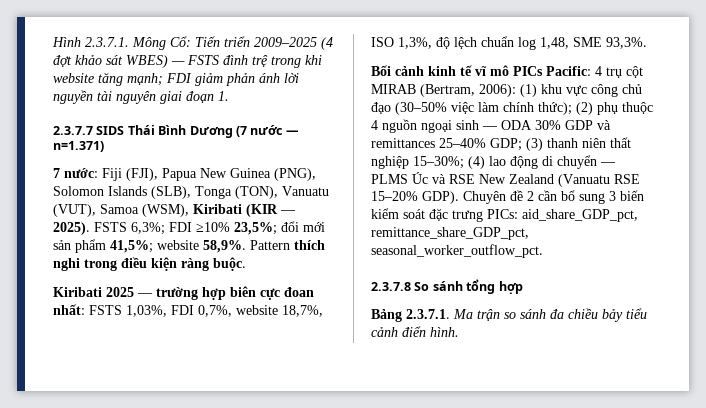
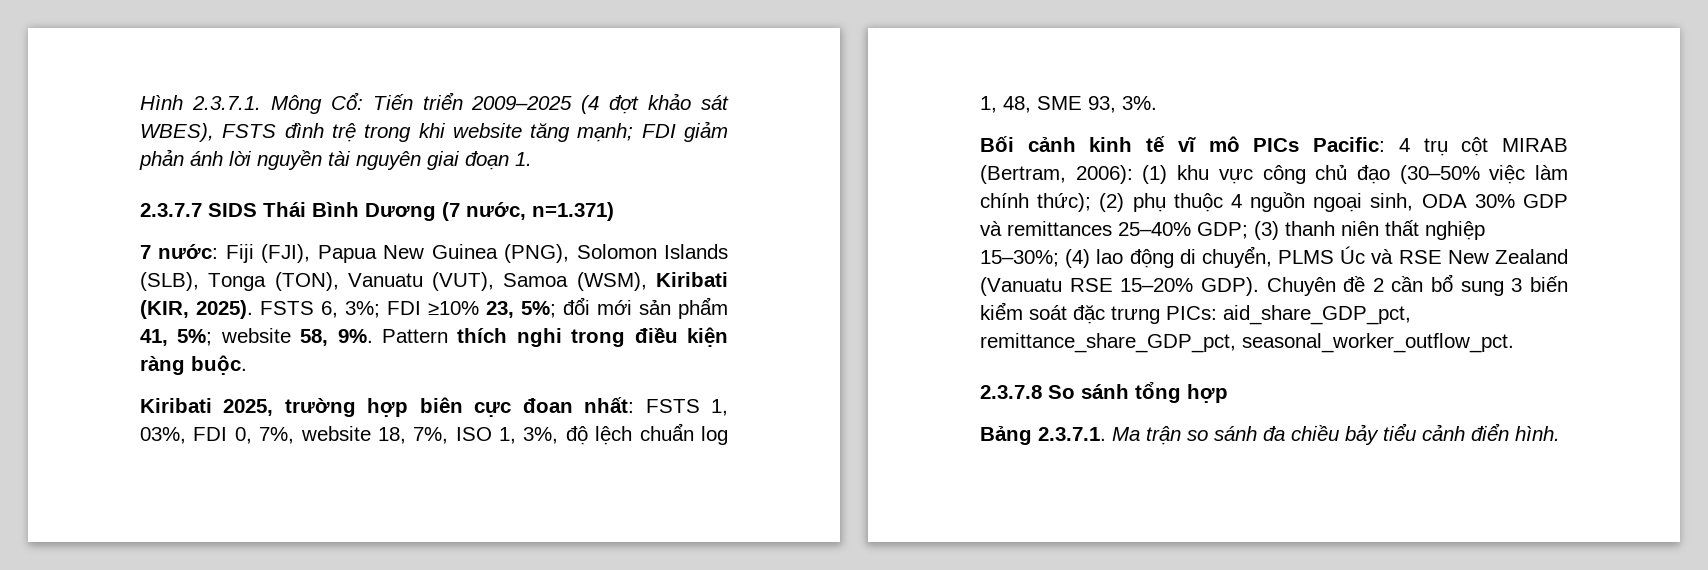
- Hình 2.3.7.1. Mông Cổ: Tiến triển 2009–2025 (4 đợt khảo sát WBES) — FSTS đình trệ trong khi website tăng mạnh; FDI giảm phản ánh lời nguyền tài nguyên giai đoạn 1.
+ Hình 2.3.7.1. Mông Cổ: Tiến triển 2009–2025 (4 đợt khảo sát WBES), FSTS đình trệ trong khi website tăng mạnh; FDI giảm phản ánh lời nguyền tài nguyên giai đoạn 1.
- 2.3.7.7 SIDS Thái Bình Dương (7 nước — n=1.371)
+ 2.3.7.7 SIDS Thái Bình Dương (7 nước, n=1.371)
- 7 nước: Fiji (FJI), Papua New Guinea (PNG), Solomon Islands (SLB), Tonga (TON), Vanuatu (VUT), Samoa (WSM), Kiribati (KIR — 2025). FSTS 6,3%; FDI ≥10% 23,5%; đổi mới sản phẩm 41,5%; website 58,9%.
+ 7 nước: Fiji (FJI), Papua New Guinea (PNG), Solomon Islands (SLB), Tonga (TON), Vanuatu (VUT), Samoa (WSM), Kiribati (KIR, 2025). FSTS 6, 3%; FDI ≥10% 23, 5%; đổi mới sản phẩm 41, 5%; website 58, 9%.
- Kiribati 2025 — trường hợp biên cực đoan nhất: FSTS 1,03%, FDI 0,7%, website 18,7%, ISO 1,3%, độ lệch chuẩn log 1,48, SME 93,3%.
+ Kiribati 2025, trường hợp biên cực đoan nhất: FSTS 1, 03%, FDI 0, 7%, website 18, 7%, ISO 1, 3%, độ lệch chuẩn log 1, 48, SME 93, 3%.
- Bối cảnh kinh tế vĩ mô PICs Pacific: 4 trụ cột MIRAB (Bertram, 2006): (1) khu vực công chủ đạo (30–50% việc làm chính thức); (2) phụ thuộc 4 nguồn ngoại sinh — ODA 30% GDP và remittances 25–40% GDP; (3) thanh niên thất nghiệp 15–30%; (4) lao động di chuyển — PLMS Úc và RSE New Zealand (Vanuatu RSE 15–20% GDP).
+ Bối cảnh kinh tế vĩ mô PICs Pacific: 4 trụ cột MIRAB (Bertram, 2006): (1) khu vực công chủ đạo (30–50% việc làm chính thức); (2) phụ thuộc 4 nguồn ngoại sinh, ODA 30% GDP và remittances 25–40% GDP; (3) thanh niên thất nghiệp 15–30%; (4) lao động di chuyển, PLMS Úc và RSE New Zealand (Vanuatu RSE 15–20% GDP).

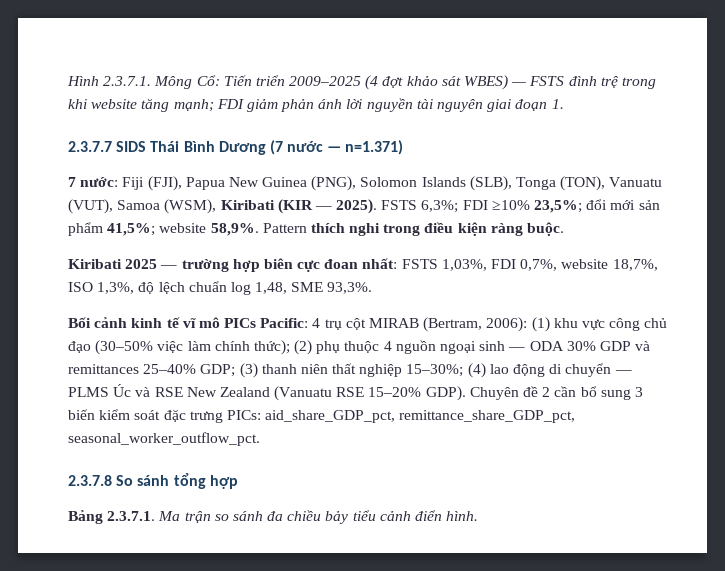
- Hình 2.3.7.1. Mông Cổ: Tiến triển 2009–2025 (4 đợt khảo sát WBES), FSTS đình trệ trong khi website tăng mạnh; FDI giảm phản ánh lời nguyền tài nguyên giai đoạn 1.
+ Hình 2.3.7.1. Mông Cổ: Tiến triển 2009–2025 (4 đợt khảo sát WBES) — FSTS đình trệ trong khi website tăng mạnh; FDI giảm phản ánh lời nguyền tài nguyên giai đoạn 1.
- 2.3.7.7 SIDS Thái Bình Dương (7 nước, n=1.371)
+ 2.3.7.7 SIDS Thái Bình Dương (7 nước — n=1.371)
- 7 nước: Fiji (FJI), Papua New Guinea (PNG), Solomon Islands (SLB), Tonga (TON), Vanuatu (VUT), Samoa (WSM), Kiribati (KIR, 2025). FSTS 6, 3%; FDI ≥10% 23, 5%; đổi mới sản phẩm 41, 5%; website 58, 9%.
+ 7 nước: Fiji (FJI), Papua New Guinea (PNG), Solomon Islands (SLB), Tonga (TON), Vanuatu (VUT), Samoa (WSM), Kiribati (KIR — 2025). FSTS 6,3%; FDI ≥10% 23,5%; đổi mới sản phẩm 41,5%; website 58,9%.
- Kiribati 2025, trường hợp biên cực đoan nhất: FSTS 1, 03%, FDI 0, 7%, website 18, 7%, ISO 1, 3%, độ lệch chuẩn log 1, 48, SME 93, 3%.
+ Kiribati 2025 — trường hợp biên cực đoan nhất: FSTS 1,03%, FDI 0,7%, website 18,7%, ISO 1,3%, độ lệch chuẩn log 1,48, SME 93,3%.
- Bối cảnh kinh tế vĩ mô PICs Pacific: 4 trụ cột MIRAB (Bertram, 2006): (1) khu vực công chủ đạo (30–50% việc làm chính thức); (2) phụ thuộc 4 nguồn ngoại sinh, ODA 30% GDP và remittances 25–40% GDP; (3) thanh niên thất nghiệp 15–30%; (4) lao động di chuyển, PLMS Úc và RSE New Zealand (Vanuatu RSE 15–20% GDP).
+ Bối cảnh kinh tế vĩ mô PICs Pacific: 4 trụ cột MIRAB (Bertram, 2006): (1) khu vực công chủ đạo (30–50% việc làm chính thức); (2) phụ thuộc 4 nguồn ngoại sinh — ODA 30% GDP và remittances 25–40% GDP; (3) thanh niên thất nghiệp 15–30%; (4) lao động di chuyển — PLMS Úc và RSE New Zealand (Vanuatu RSE 15–20% GDP).

